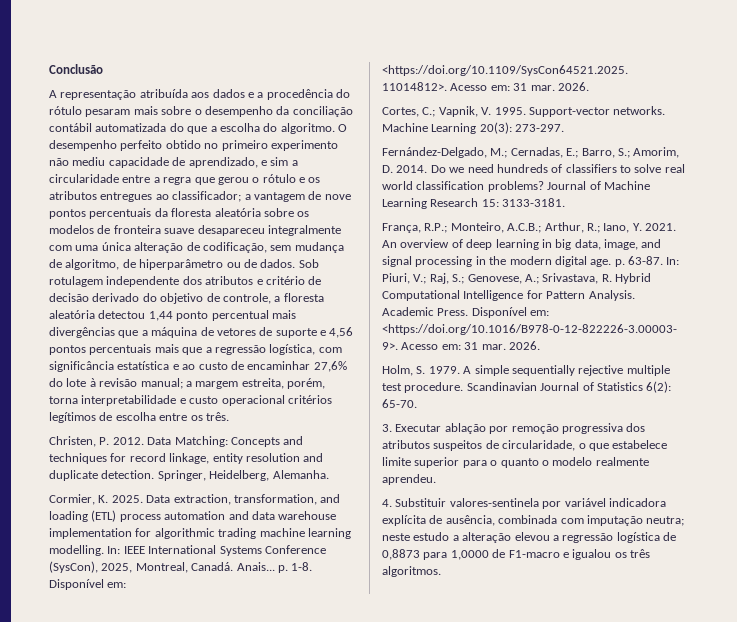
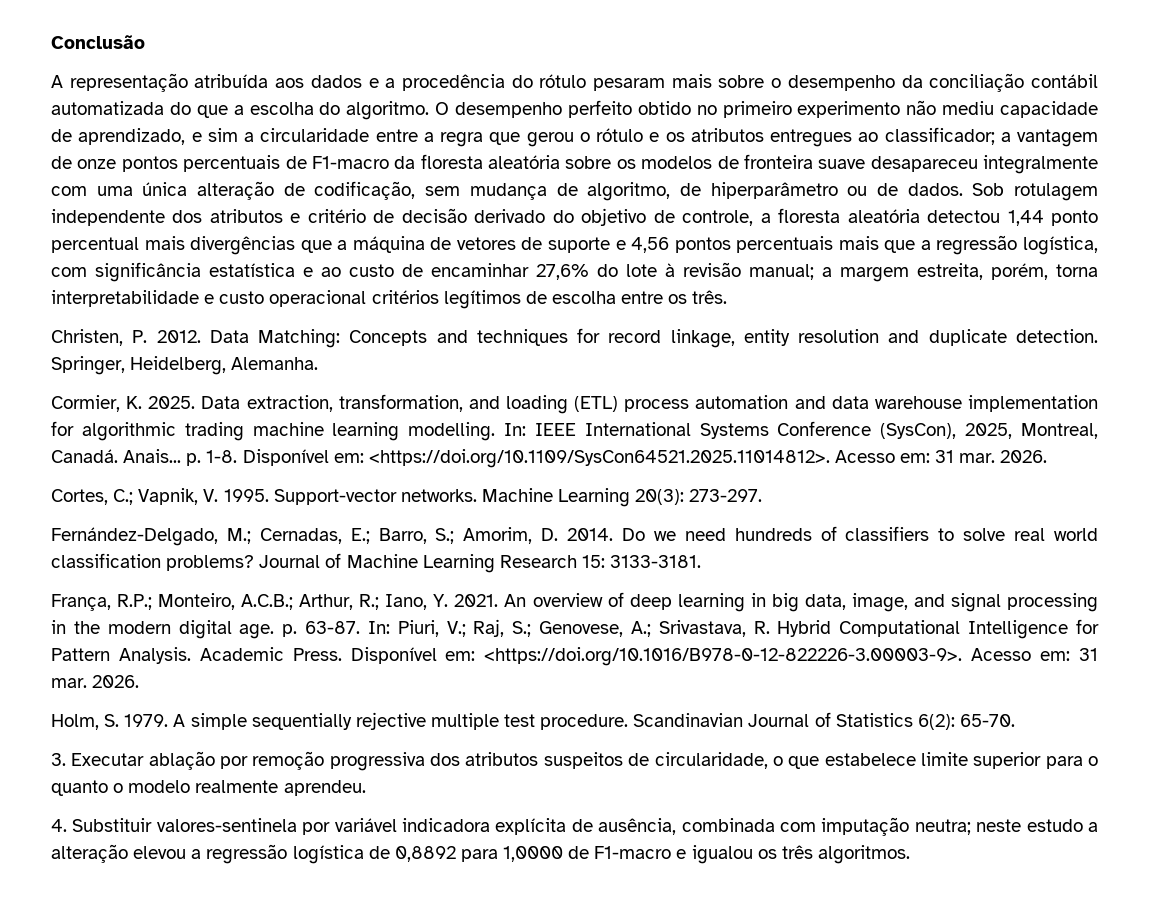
- O desempenho perfeito obtido no primeiro experimento não mediu capacidade de aprendizado, e sim a circularidade entre a regra que gerou o rótulo e os atributos entregues ao classificador; a vantagem de nove pontos percentuais da floresta aleatória sobre os modelos de fronteira suave desapareceu integralmente com uma única alteração de codificação, sem mudança de algoritmo, de hiperparâmetro ou de dados.
+ O desempenho perfeito obtido no primeiro experimento não mediu capacidade de aprendizado, e sim a circularidade entre a regra que gerou o rótulo e os atributos entregues ao classificador; a vantagem de onze pontos percentuais de F1-macro da floresta aleatória sobre os modelos de fronteira suave desapareceu integralmente com uma única alteração de codificação, sem mudança de algoritmo, de hiperparâmetro ou de dados.
- 4. Substituir valores-sentinela por variável indicadora explícita de ausência, combinada com imputação neutra; neste estudo a alteração elevou a regressão logística de 0,8873 para 1,0000 de F1-macro e igualou os três algoritmos.
+ 4. Substituir valores-sentinela por variável indicadora explícita de ausência, combinada com imputação neutra; neste estudo a alteração elevou a regressão logística de 0,8892 para 1,0000 de F1-macro e igualou os três algoritmos.

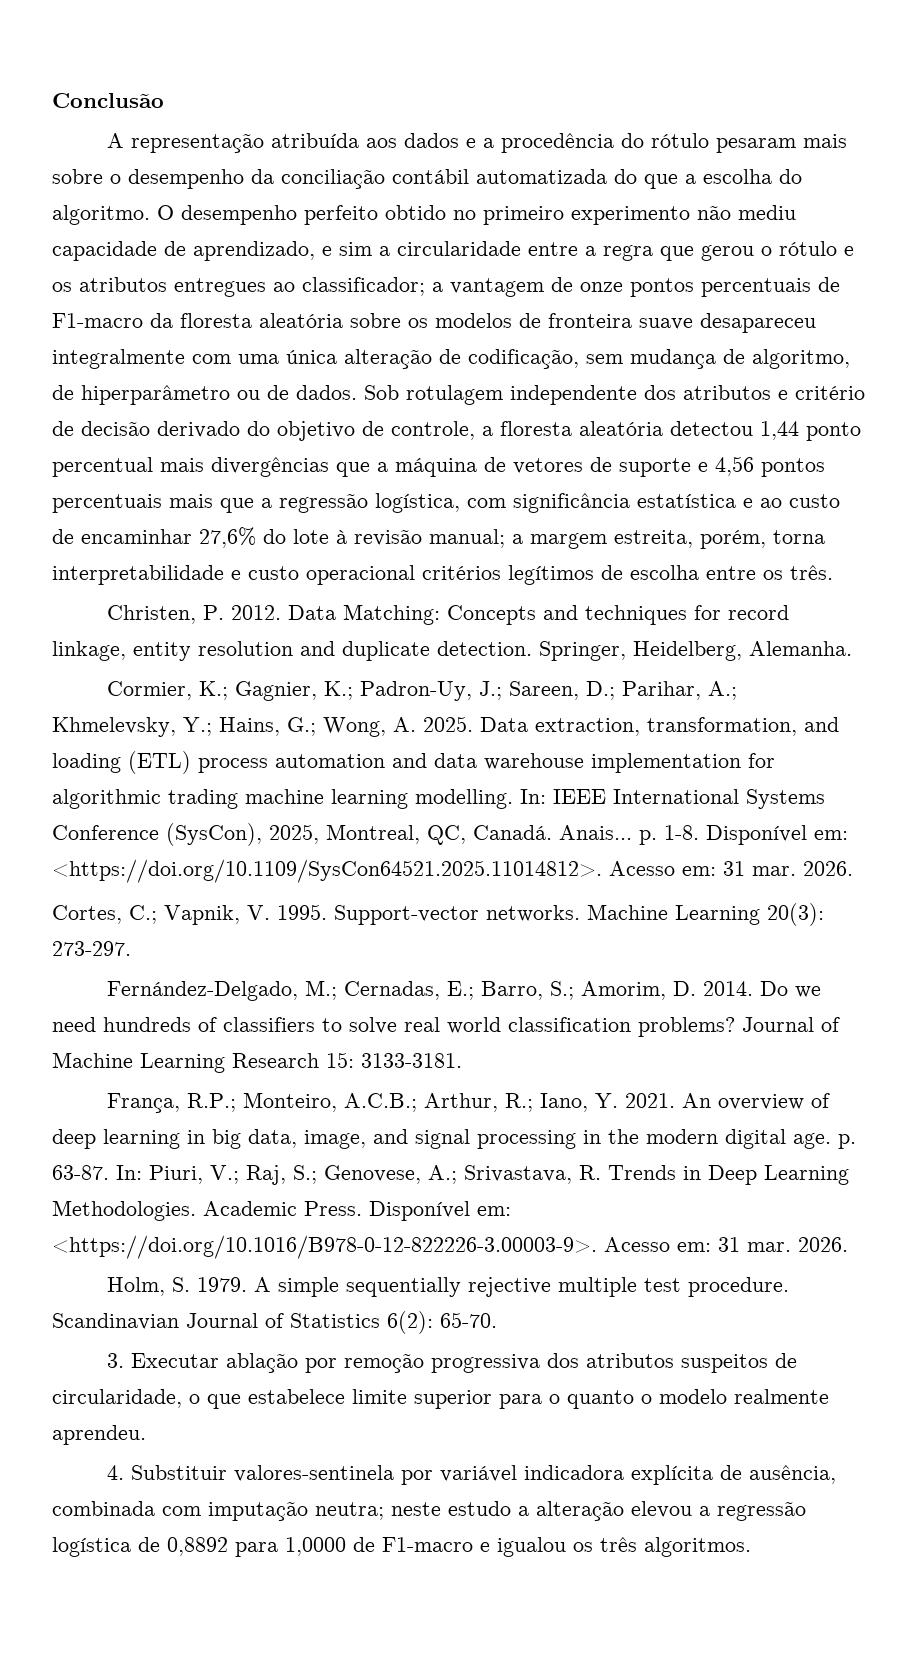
- Cormier, K. 2025.
+ Cormier, K.; Gagnier, K.; Padron-Uy, J.; Sareen, D.; Parihar, A.; Khmelevsky, Y.; Hains, G.; Wong, A. 2025.
- In: IEEE International Systems Conference (SysCon), 2025, Montreal, Canadá.
+ In: IEEE International Systems Conference (SysCon), 2025, Montreal, QC, Canadá.
- In: Piuri, V.; Raj, S.; Genovese, A.; Srivastava, R. Hybrid Computational Intelligence for Pattern Analysis.
+ In: Piuri, V.; Raj, S.; Genovese, A.; Srivastava, R. Trends in Deep Learning Methodologies.

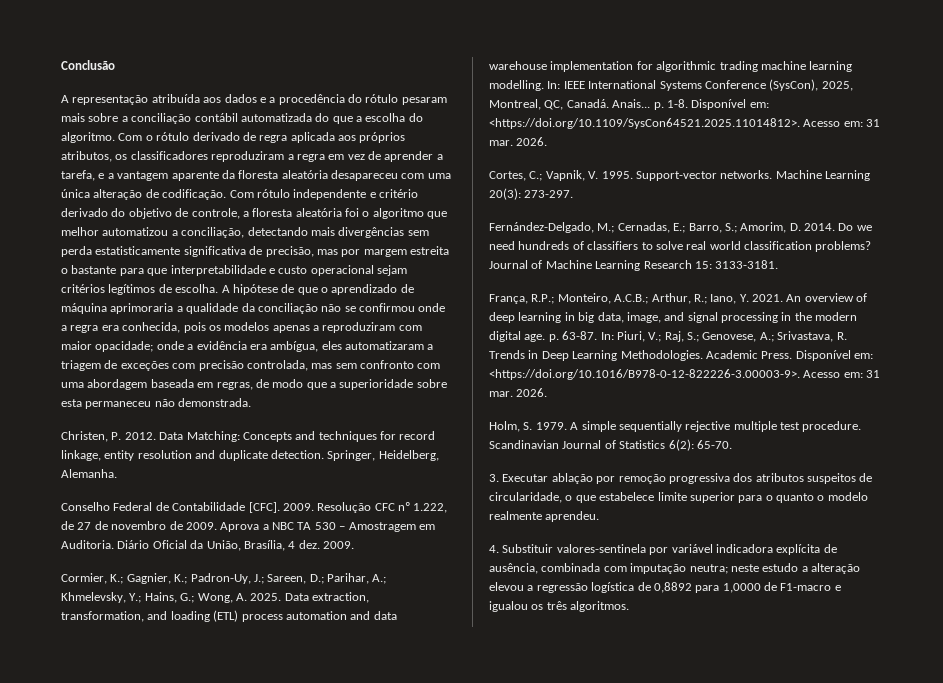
- A representação atribuída aos dados e a procedência do rótulo pesaram mais sobre o desempenho da conciliação contábil automatizada do que a escolha do algoritmo.
+ A representação atribuída aos dados e a procedência do rótulo pesaram mais sobre a conciliação contábil automatizada do que a escolha do algoritmo.
- O desempenho perfeito obtido no primeiro experimento não mediu capacidade de aprendizado, e sim a circularidade entre a regra que gerou o rótulo e os atributos entregues ao classificador; a vantagem de onze pontos percentuais de F1-macro da floresta aleatória sobre os modelos de fronteira suave desapareceu integralmente com uma única alteração de codificação, sem mudança de algoritmo, de hiperparâmetro ou de dados. Sob rotulagem independente dos atributos e critério de decisão derivado do objetivo de controle, a floresta aleatória detectou 1,44 ponto percentual mais divergências que a máquina de vetores de suporte e 4,56 pontos percentuais mais que a regressão logística, com significância estatística e ao custo de encaminhar 27,6% do lote à revisão manual; a margem estreita, porém, torna interpretabilidade e custo operacional critérios legítimos de escolha entre os três.
+ Com o rótulo derivado de regra aplicada aos próprios atributos, os classificadores reproduziram a regra em vez de aprender a tarefa, e a vantagem aparente da floresta aleatória desapareceu com uma única alteração de codificação. Com rótulo independente e critério derivado do objetivo de controle, a floresta aleatória foi o algoritmo que melhor automatizou a conciliação, detectando mais divergências sem perda estatisticamente significativa de precisão, mas por margem estreita o bastante para que interpretabilidade e custo operacional sejam critérios legítimos de escolha. A hipótese de que o aprendizado de máquina aprimoraria a qualidade da conciliação não se confirmou onde a regra era conhecida, pois os modelos apenas a reproduziram com maior opacidade; onde a evidência era ambígua, eles automatizaram a triagem de exceções com precisão controlada, mas sem confronto com uma abordagem baseada em regras, de modo que a superioridade sobre esta permaneceu não demonstrada.
+ Conselho Federal de Contabilidade [CFC]. 2009. Resolução CFC nº 1.222, de 27 de novembro de 2009. Aprova a NBC TA 530 – Amostragem em Auditoria. Diário Oficial da União, Brasília, 4 dez. 2009.

